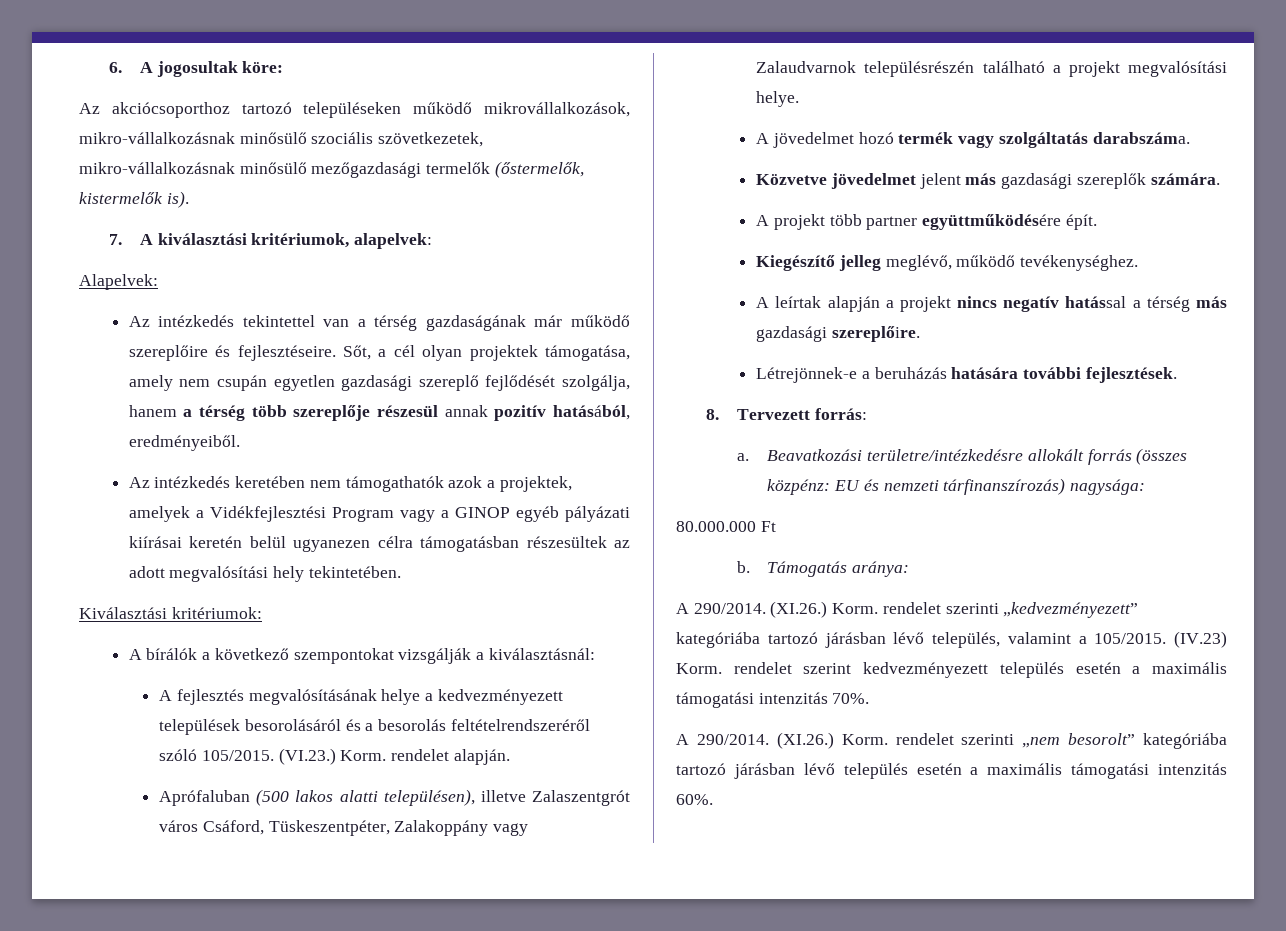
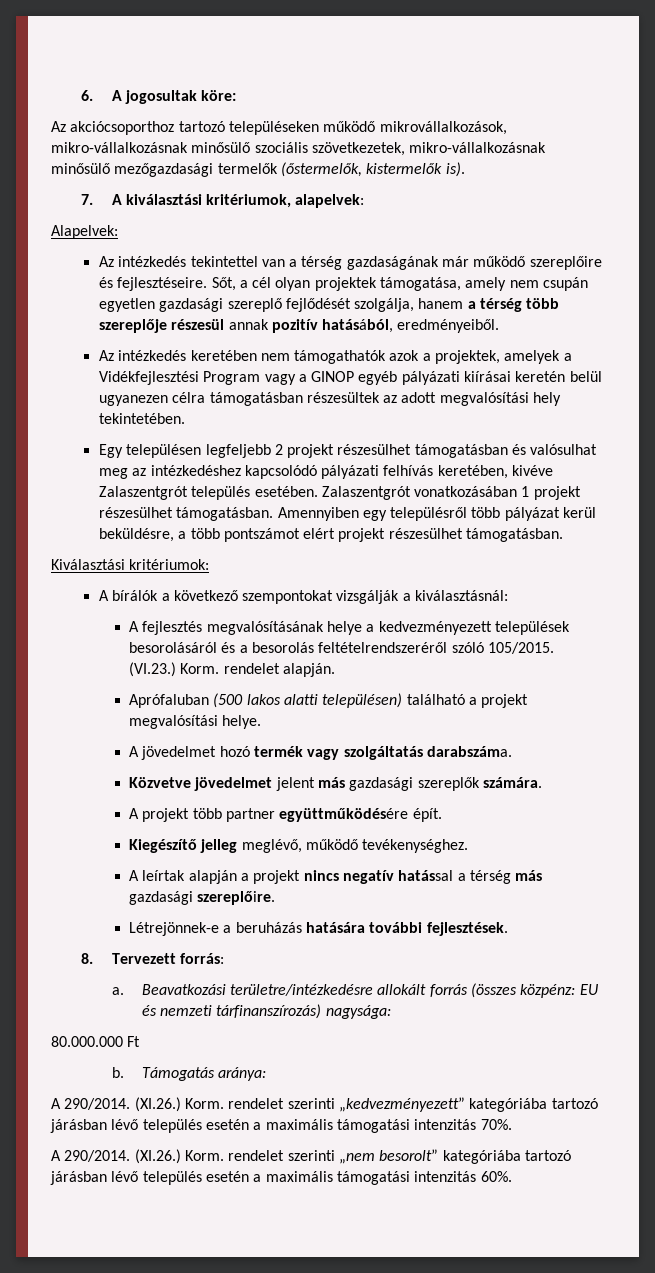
+ Egy településen legfeljebb 2 projekt részesülhet támogatásban és valósulhat meg az intézkedéshez kapcsolódó pályázati felhívás keretében, kivéve Zalaszentgrót település esetében. Zalaszentgrót vonatkozásában 1 projekt részesülhet támogatásban. Amennyiben egy településről több pályázat kerül beküldésre, a több pontszámot elért projekt részesülhet támogatásban.
- Aprófaluban (500 lakos alatti településen), illetve Zalaszentgrót város Csáford, Tüskeszentpéter, Zalakoppány vagy Zalaudvarnok településrészén található a projekt megvalósítási helye.
+ Aprófaluban (500 lakos alatti településen) található a projekt megvalósítási helye.
- (XI.26.) Korm. rendelet szerinti „kedvezményezett” kategóriába tartozó járásban lévő település, valamint a 105/2015. (IV.23) Korm. rendelet szerint kedvezményezett település esetén a maximális támogatási intenzitás 70%.
+ (XI.26.) Korm. rendelet szerinti „kedvezményezett” kategóriába tartozó járásban lévő település esetén a maximális támogatási intenzitás 70%.

